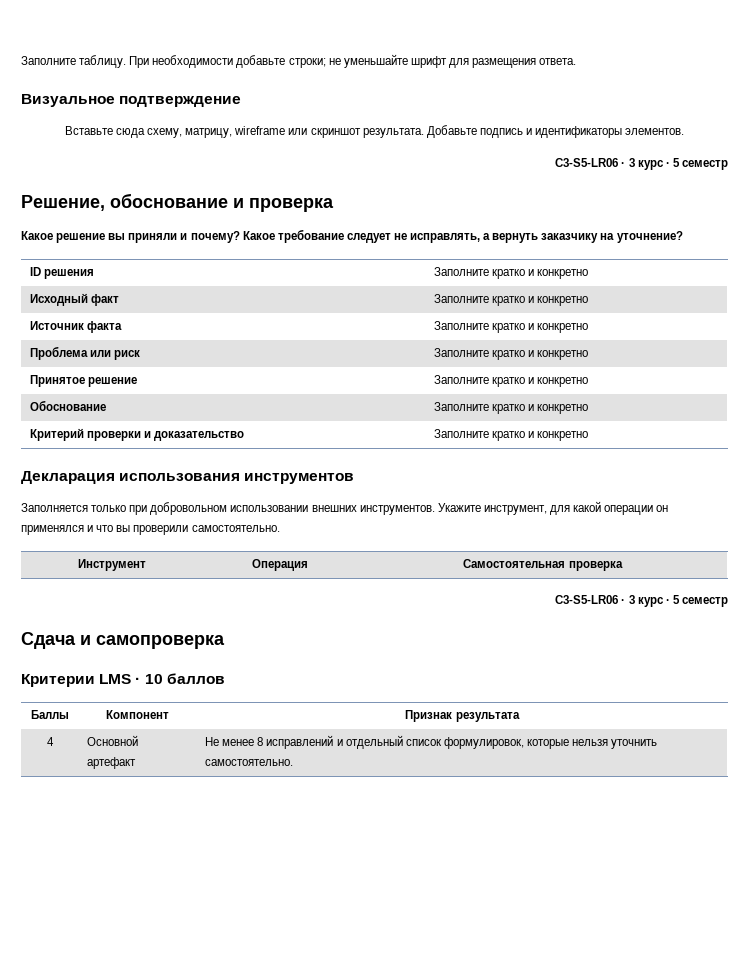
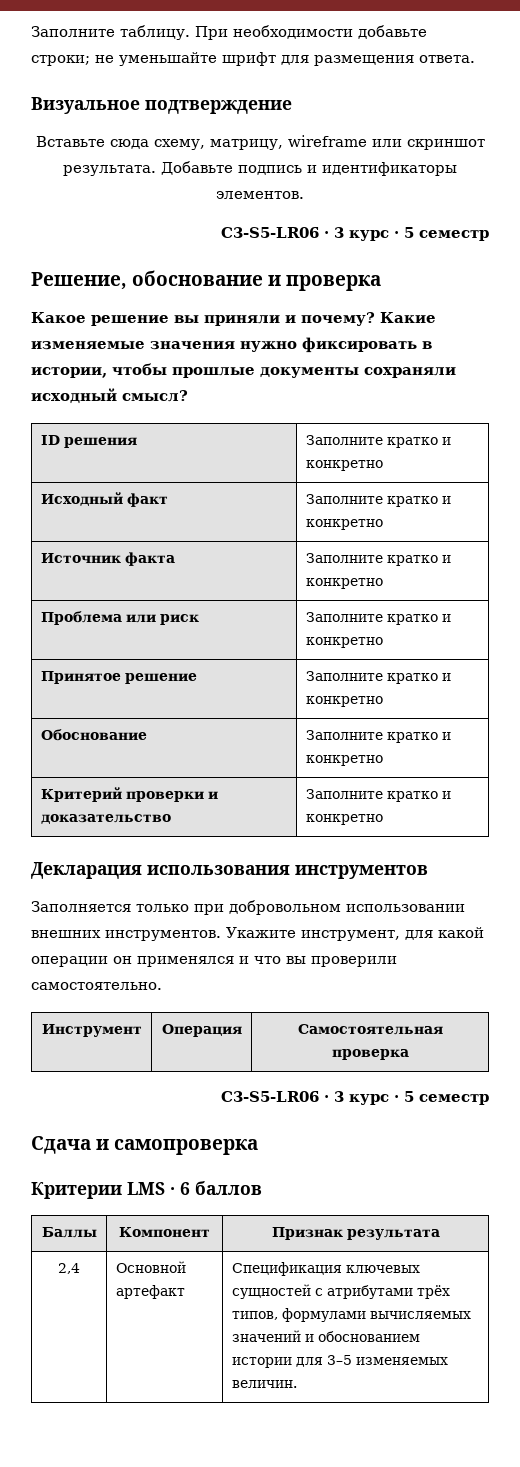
- Какое требование следует не исправлять, а вернуть заказчику на уточнение?
+ Какие изменяемые значения нужно фиксировать в истории, чтобы прошлые документы сохраняли исходный смысл?
- Критерии LMS · 10 баллов
+ Критерии LMS · 6 баллов
- 4 | Основной артефакт | Не менее 8 исправлений и отдельный список формулировок, которые нельзя уточнить самостоятельно.
+ 2,4 | Основной артефакт | Спецификация ключевых сущностей с атрибутами трёх типов, формулами вычисляемых значений и обоснованием истории для 3–5 изменяемых величин.

